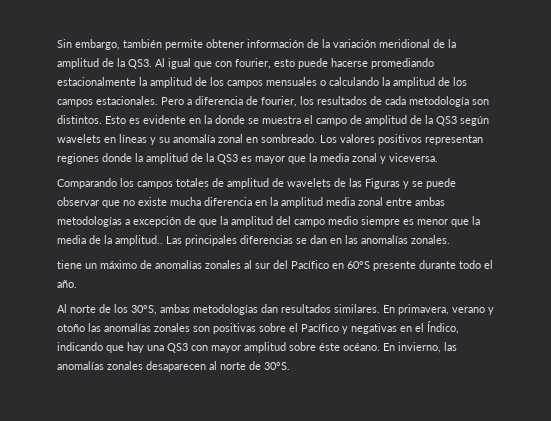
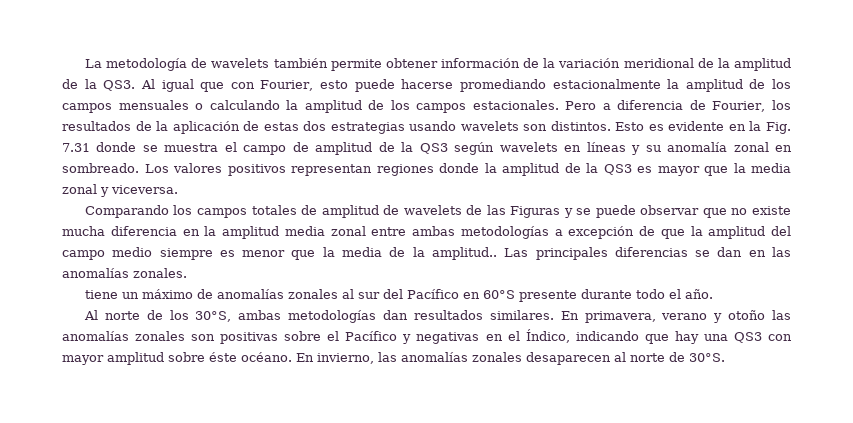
- Sin embargo, también permite obtener información de la variación meridional de la amplitud de la QS3. Al igual que con fourier, esto puede hacerse promediando estacionalmente la amplitud de los campos mensuales o calculando la amplitud de los campos estacionales.
+ La metodología de wavelets también permite obtener información de la variación meridional de la amplitud de la QS3. Al igual que con Fourier, esto puede hacerse promediando estacionalmente la amplitud de los campos mensuales o calculando la amplitud de los campos estacionales.
- Pero a diferencia de fourier, los resultados de cada metodología son distintos.
+ Pero a diferencia de Fourier, los resultados de la aplicación de estas dos estrategias usando wavelets son distintos.
- Esto es evidente en la donde se muestra el campo de amplitud de la QS3 según wavelets en líneas y su anomalía zonal en sombreado.
+ Esto es evidente en la Fig. 7.31 donde se muestra el campo de amplitud de la QS3 según wavelets en líneas y su anomalía zonal en sombreado.

